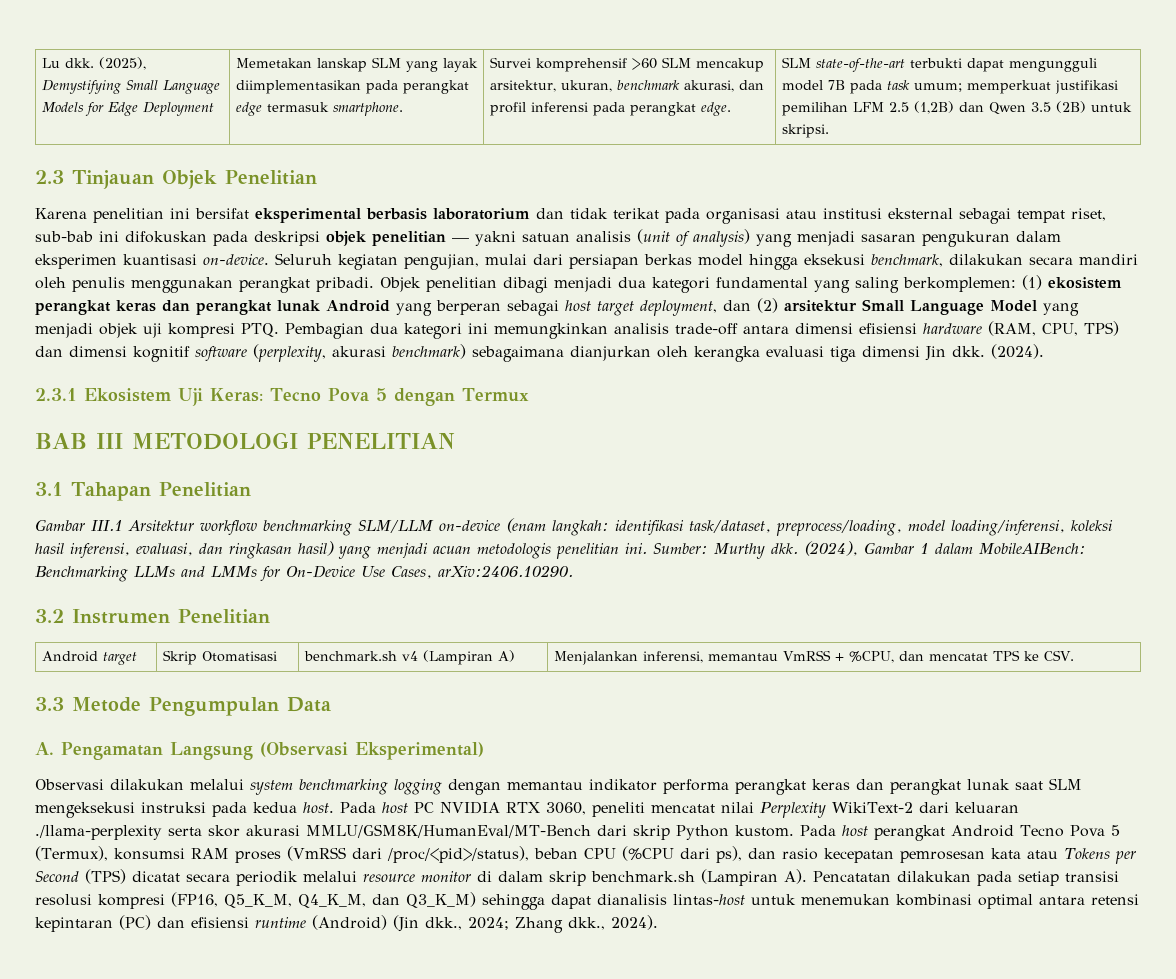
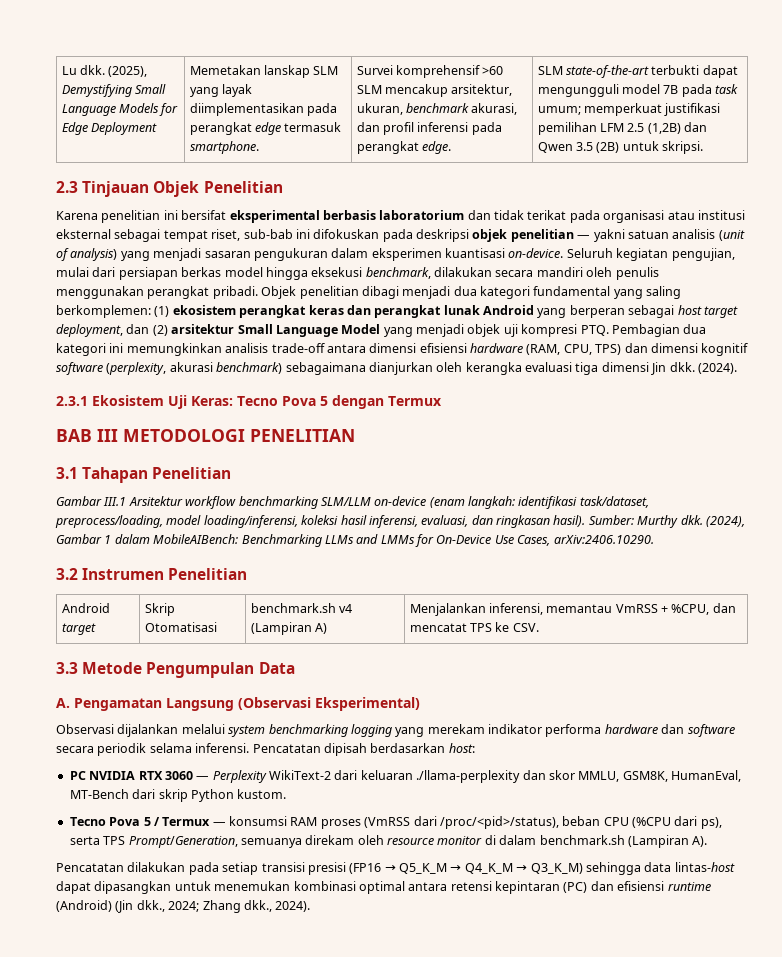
- Gambar III.1 Arsitektur workflow benchmarking SLM/LLM on-device (enam langkah: identifikasi task/dataset, preprocess/loading, model loading/inferensi, koleksi hasil inferensi, evaluasi, dan ringkasan hasil) yang menjadi acuan metodologis penelitian ini.
+ Gambar III.1 Arsitektur workflow benchmarking SLM/LLM on-device (enam langkah: identifikasi task/dataset, preprocess/loading, model loading/inferensi, koleksi hasil inferensi, evaluasi, dan ringkasan hasil).
- Observasi dilakukan melalui system benchmarking logging dengan memantau indikator performa perangkat keras dan perangkat lunak saat SLM mengeksekusi instruksi pada kedua host. Pada host PC NVIDIA RTX 3060, peneliti mencatat nilai Perplexity WikiText-2 dari keluaran ./llama-perplexity serta skor akurasi MMLU/GSM8K/HumanEval/MT-Bench dari skrip Python kustom. Pada host perangkat Android Tecno Pova 5 (Termux), konsumsi RAM proses (VmRSS dari /proc/<pid>/status), beban CPU (%CPU dari ps), dan rasio kecepatan pemrosesan kata atau Tokens per Second (TPS) dicatat secara periodik melalui resource monitor di dalam skrip benchmark.sh (Lampiran A). Pencatatan dilakukan pada setiap transisi resolusi kompresi (FP16, Q5_K_M, Q4_K_M, dan Q3_K_M) sehingga dapat dianalisis lintas-host untuk menemukan kombinasi optimal antara retensi kepintaran (PC) dan efisiensi runtime (Android) (Jin dkk., 2024; Zhang dkk., 2024).
+ Observasi dijalankan melalui system benchmarking logging yang merekam indikator performa hardware dan software secara periodik selama inferensi. Pencatatan dipisah berdasarkan host:
+ PC NVIDIA RTX 3060 — Perplexity WikiText-2 dari keluaran ./llama-perplexity dan skor MMLU, GSM8K, HumanEval, MT-Bench dari skrip Python kustom.
+ Tecno Pova 5 / Termux — konsumsi RAM proses (VmRSS dari /proc/<pid>/status), beban CPU (%CPU dari ps), serta TPS Prompt/Generation, semuanya direkam oleh resource monitor di dalam benchmark.sh (Lampiran A).
+ Pencatatan dilakukan pada setiap transisi presisi (FP16 → Q5_K_M → Q4_K_M → Q3_K_M) sehingga data lintas-host dapat dipasangkan untuk menemukan kombinasi optimal antara retensi kepintaran (PC) dan efisiensi runtime (Android) (Jin dkk., 2024; Zhang dkk., 2024).

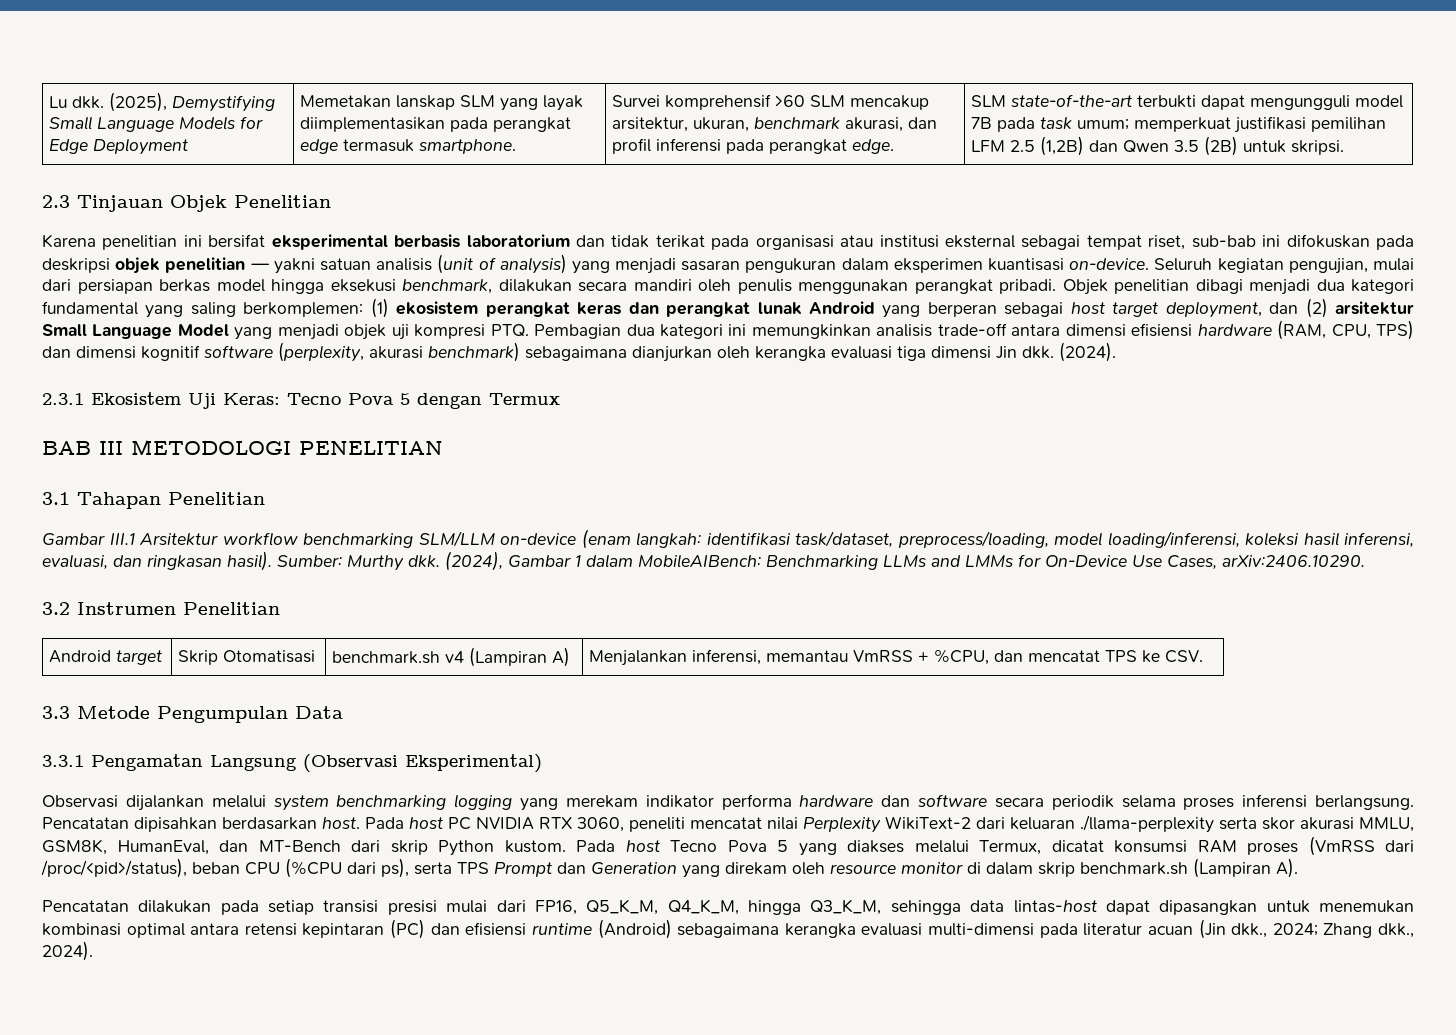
- A. Pengamatan Langsung (Observasi Eksperimental)
+ 3.3.1 Pengamatan Langsung (Observasi Eksperimental)
- Observasi dijalankan melalui system benchmarking logging yang merekam indikator performa hardware dan software secara periodik selama inferensi. Pencatatan dipisah berdasarkan host:
- PC NVIDIA RTX 3060 — Perplexity WikiText-2 dari keluaran ./llama-perplexity dan skor MMLU, GSM8K, HumanEval, MT-Bench dari skrip Python kustom.
- Tecno Pova 5 / Termux — konsumsi RAM proses (VmRSS dari /proc/<pid>/status), beban CPU (%CPU dari ps), serta TPS Prompt/Generation, semuanya direkam oleh resource monitor di dalam benchmark.sh (Lampiran A).
+ Observasi dijalankan melalui system benchmarking logging yang merekam indikator performa hardware dan software secara periodik selama proses inferensi berlangsung. Pencatatan dipisahkan berdasarkan host. Pada host PC NVIDIA RTX 3060, peneliti mencatat nilai Perplexity WikiText-2 dari keluaran ./llama-perplexity serta skor akurasi MMLU, GSM8K, HumanEval, dan MT-Bench dari skrip Python kustom. Pada host Tecno Pova 5 yang diakses melalui Termux, dicatat konsumsi RAM proses (VmRSS dari /proc/<pid>/status), beban CPU (%CPU dari ps), serta TPS Prompt dan Generation yang direkam oleh resource monitor di dalam skrip benchmark.sh (Lampiran A).
- Pencatatan dilakukan pada setiap transisi presisi (FP16 → Q5_K_M → Q4_K_M → Q3_K_M) sehingga data lintas-host dapat dipasangkan untuk menemukan kombinasi optimal antara retensi kepintaran (PC) dan efisiensi runtime (Android) (Jin dkk., 2024; Zhang dkk., 2024).
+ Pencatatan dilakukan pada setiap transisi presisi mulai dari FP16, Q5_K_M, Q4_K_M, hingga Q3_K_M, sehingga data lintas-host dapat dipasangkan untuk menemukan kombinasi optimal antara retensi kepintaran (PC) dan efisiensi runtime (Android) sebagaimana kerangka evaluasi multi-dimensi pada literatur acuan (Jin dkk., 2024; Zhang dkk., 2024).

